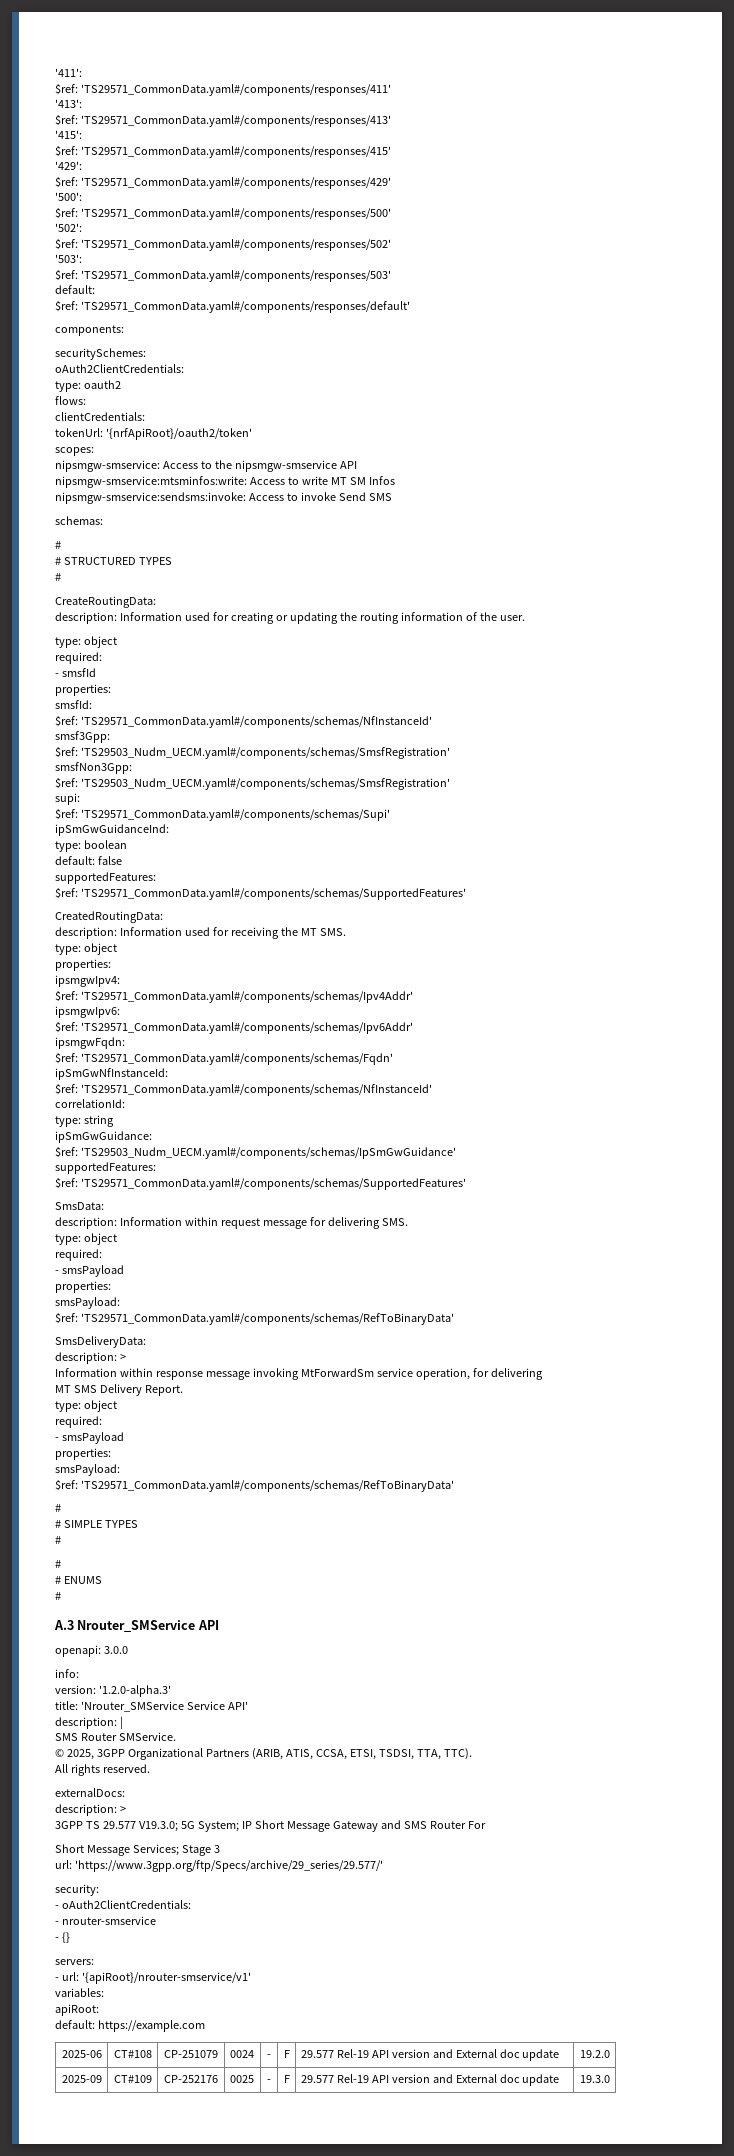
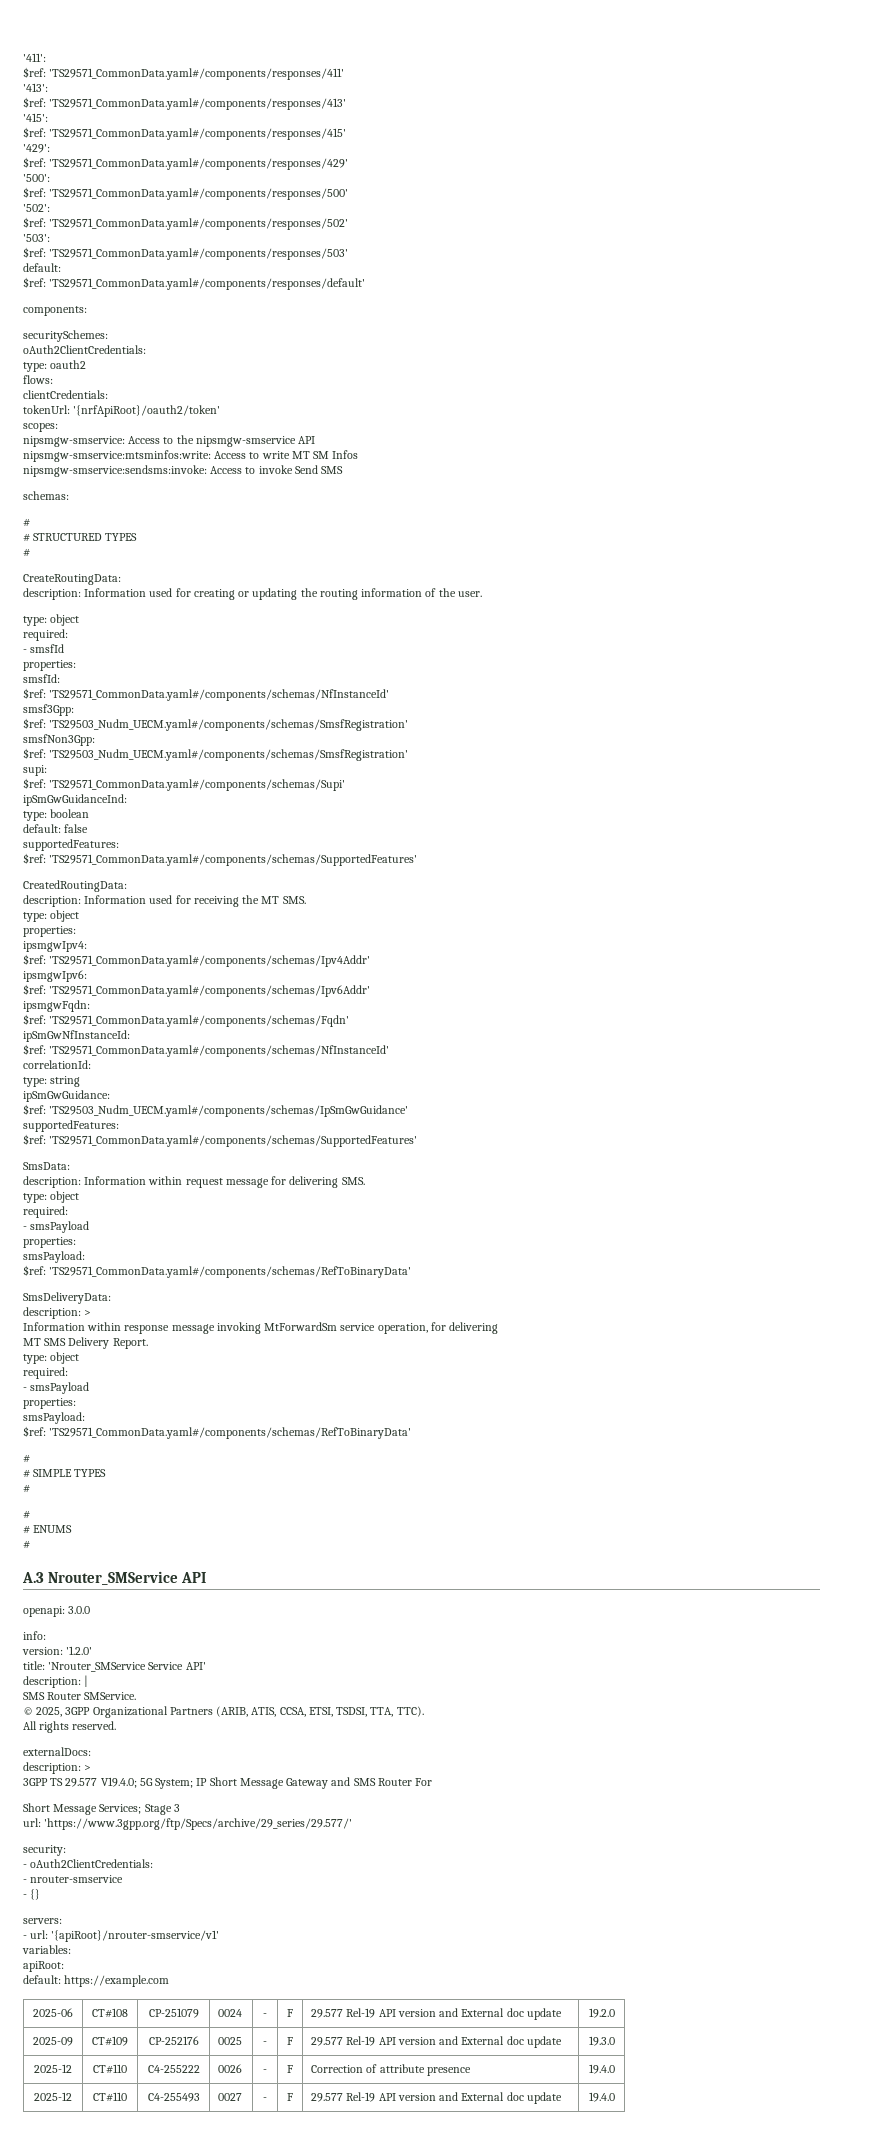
- version: '1.2.0-alpha.3'
+ version: '1.2.0'
- 3GPP TS 29.577 V19.3.0; 5G System; IP Short Message Gateway and SMS Router For
+ 3GPP TS 29.577 V19.4.0; 5G System; IP Short Message Gateway and SMS Router For
+ 2025-12 | CT#110 | C4-255222 | 0026 | - | F | Correction of attribute presence | 19.4.0
+ 2025-12 | CT#110 | C4-255493 | 0027 | - | F | 29.577 Rel-19 API version and External doc update | 19.4.0

